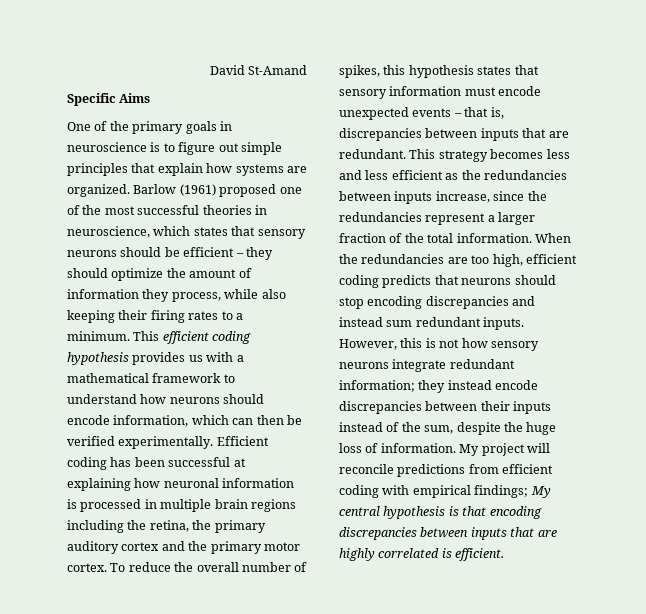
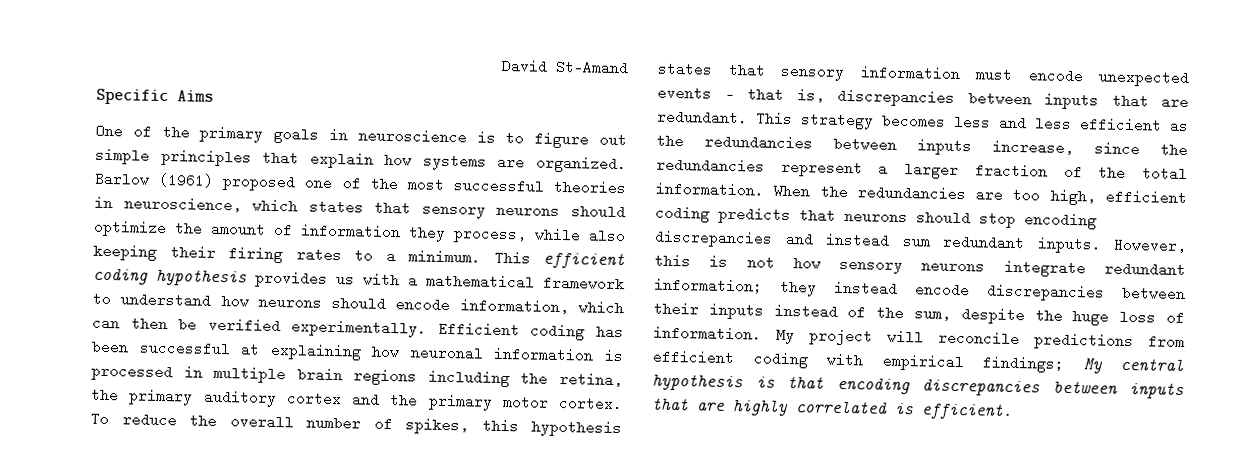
- Barlow (1961) proposed one of the most successful theories in neuroscience, which states that sensory neurons should be efficient – they should optimize the amount of information they process, while also keeping their firing rates to a minimum.
+ Barlow (1961) proposed one of the most successful theories in neuroscience, which states that sensory neurons should optimize the amount of information they process, while also keeping their firing rates to a minimum.

